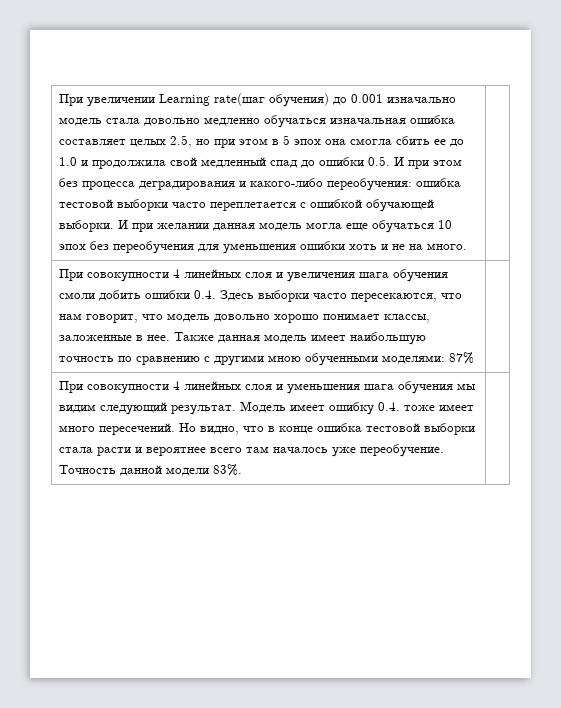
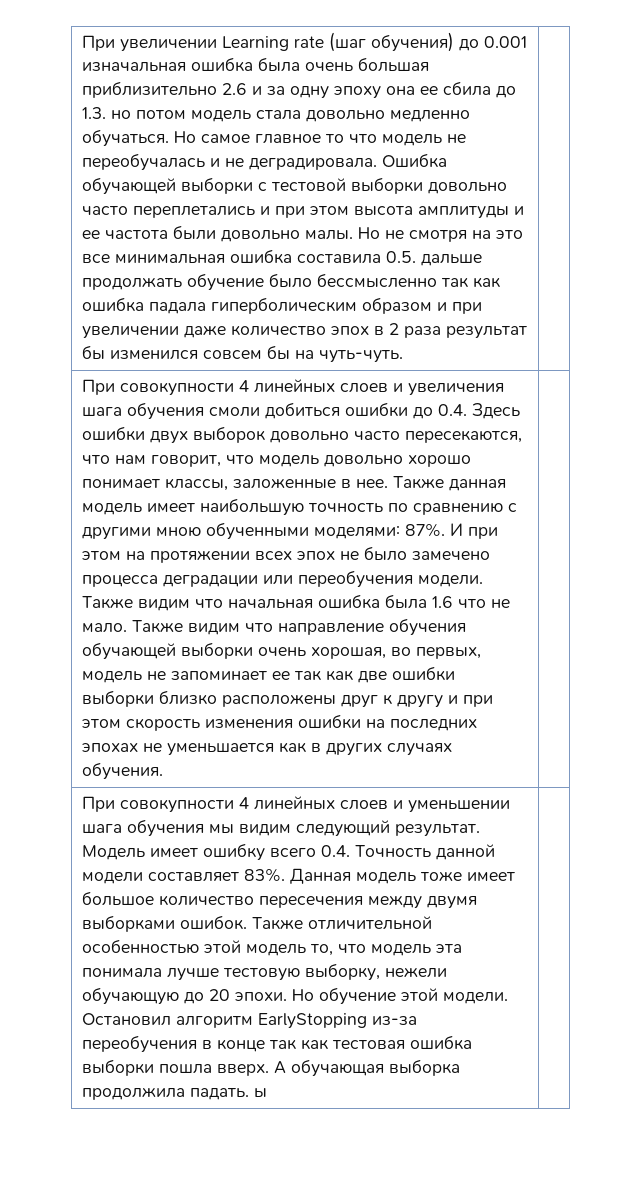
- При увеличении Learning rate(шаг обучения) до 0.001 изначально модель стала довольно медленно обучаться изначальная ошибка составляет целых 2.5, но при этом в 5 эпох она смогла сбить ее до 1.0 и продолжила свой медленный спад до ошибки 0.5. И при этом без процесса деградирования и какого-либо переобучения: ошибка тестовой выборки часто переплетается с ошибкой обучающей выборки. И при желании данная модель могла еще обучаться 10 эпох без переобучения для уменьшения ошибки хоть и не на много. |
- При совокупности 4 линейных слоя и увеличения шага обучения смоли добить ошибки 0.4. Здесь выборки часто пересекаются, что нам говорит, что модель довольно хорошо понимает классы, заложенные в нее.
+ При увеличении Learning rate (шаг обучения) до 0.001 изначальная ошибка была очень большая приблизительно 2.6 и за одну эпоху она ее сбила до 1.3. но потом модель стала довольно медленно обучаться. Но самое главное то что модель не переобучалась и не деградировала. Ошибка обучающей выборки с тестовой выборки довольно часто переплетались и при этом высота амплитуды и ее частота были довольно малы. Но не смотря на это все минимальная ошибка составила 0.5. дальше продолжать обучение было бессмысленно так как ошибка падала гиперболическим образом и при увеличении даже количество эпох в 2 раза результат бы изменился совсем бы на чуть-чуть. |
+ При совокупности 4 линейных слоев и увеличения шага обучения смоли добиться ошибки до 0.4. Здесь ошибки двух выборок довольно часто пересекаются, что нам говорит, что модель довольно хорошо понимает классы, заложенные в нее.
- Также данная модель имеет наибольшую точность по сравнению с другими мною обученными моделями: 87% |
- При совокупности 4 линейных слоя и уменьшения шага обучения мы видим следующий результат.
+ Также данная модель имеет наибольшую точность по сравнению с другими мною обученными моделями: 87%. И при этом на протяжении всех эпох не было замечено процесса деградации или переобучения модели. Также видим что начальная ошибка была 1.6 что не мало. Также видим что направление обучения обучающей выборки очень хорошая, во первых, модель не запоминает ее так как две ошибки выборки близко расположены друг к другу и при этом скорость изменения ошибки на последних эпохах не уменьшается как в других случаях обучения. |
+ При совокупности 4 линейных слоев и уменьшении шага обучения мы видим следующий результат.
- Модель имеет ошибку 0.4. тоже имеет много пересечений. Но видно, что в конце ошибка тестовой выборки стала расти и вероятнее всего там началось уже переобучение. Точность данной модели 83%.
+ Модель имеет ошибку всего 0.4. Точность данной модели составляет 83%. Данная модель тоже имеет большое количество пересечения между двумя выборками ошибок. Также отличительной особенностью этой модель то, что модель эта понимала лучше тестовую выборку, нежели обучающую до 20 эпохи. Но обучение этой модели. Остановил алгоритм EarlyStopping из-за переобучения в конце так как тестовая ошибка выборки пошла вверх. А обучающая выборка продолжила падать. ы

